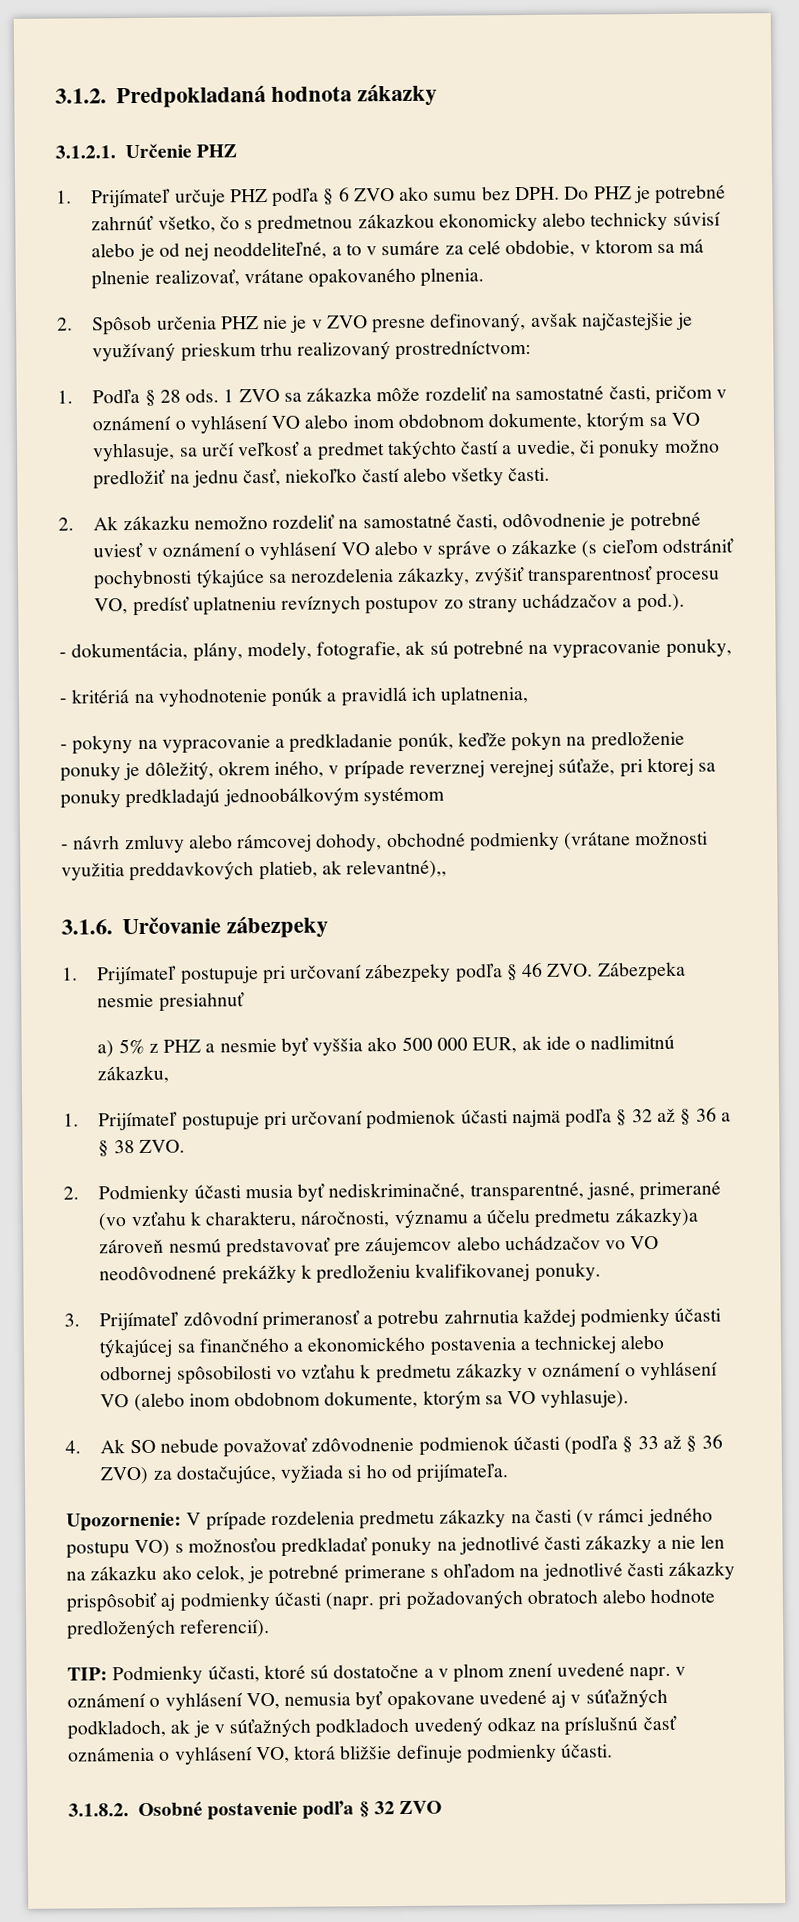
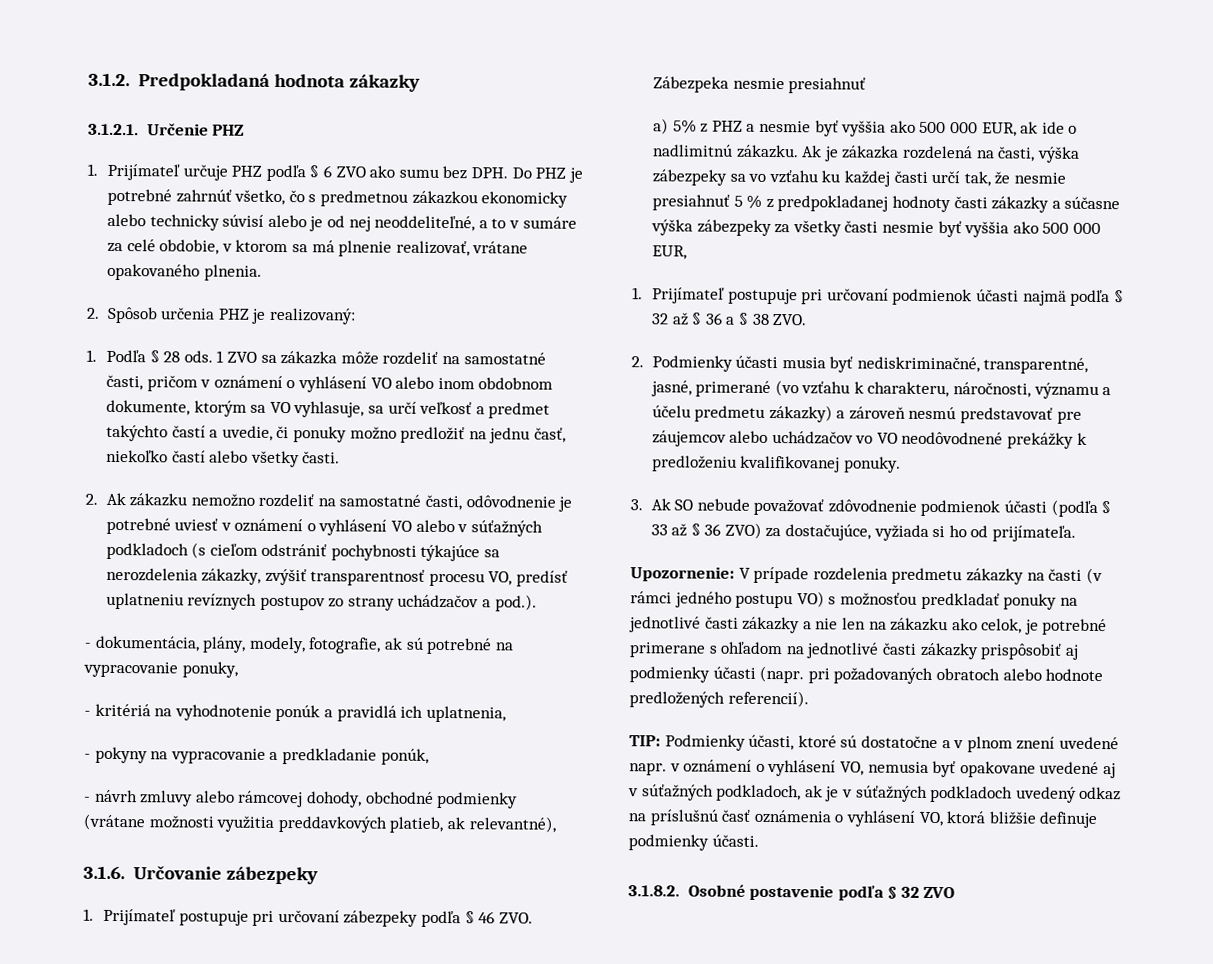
- 2. Spôsob určenia PHZ nie je v ZVO presne definovaný, avšak najčastejšie je využívaný prieskum trhu realizovaný prostredníctvom:
+ 2. Spôsob určenia PHZ je realizovaný:
- 2. Ak zákazku nemožno rozdeliť na samostatné časti, odôvodnenie je potrebné uviesť v oznámení o vyhlásení VO alebo v správe o zákazke (s cieľom odstrániť pochybnosti týkajúce sa nerozdelenia zákazky, zvýšiť transparentnosť procesu VO, predísť uplatneniu revíznych postupov zo strany uchádzačov a pod.).
+ 2. Ak zákazku nemožno rozdeliť na samostatné časti, odôvodnenie je potrebné uviesť v oznámení o vyhlásení VO alebo v súťažných podkladoch (s cieľom odstrániť pochybnosti týkajúce sa nerozdelenia zákazky, zvýšiť transparentnosť procesu VO, predísť uplatneniu revíznych postupov zo strany uchádzačov a pod.).
- - pokyny na vypracovanie a predkladanie ponúk, keďže pokyn na predloženie ponuky je dôležitý, okrem iného, v prípade reverznej verejnej súťaže, pri ktorej sa ponuky predkladajú jednoobálkovým systémom
+ - pokyny na vypracovanie a predkladanie ponúk,
- - návrh zmluvy alebo rámcovej dohody, obchodné podmienky (vrátane možnosti využitia preddavkových platieb, ak relevantné),,
+ - návrh zmluvy alebo rámcovej dohody, obchodné podmienky (vrátane možnosti využitia preddavkových platieb, ak relevantné),
- a) 5% z PHZ a nesmie byť vyššia ako 500 000 EUR, ak ide o nadlimitnú zákazku,
+ a) 5% z PHZ a nesmie byť vyššia ako 500 000 EUR, ak ide o nadlimitnú zákazku. Ak je zákazka rozdelená na časti, výška zábezpeky sa vo vzťahu ku každej časti určí tak, že nesmie presiahnuť 5 % z predpokladanej hodnoty časti zákazky a súčasne výška zábezpeky za všetky časti nesmie byť vyššia ako 500 000 EUR,
- 2. Podmienky účasti musia byť nediskriminačné, transparentné, jasné, primerané (vo vzťahu k charakteru, náročnosti, významu a účelu predmetu zákazky)a zároveň nesmú predstavovať pre záujemcov alebo uchádzačov vo VO neodôvodnené prekážky k predloženiu kvalifikovanej ponuky.
+ 2. Podmienky účasti musia byť nediskriminačné, transparentné, jasné, primerané (vo vzťahu k charakteru, náročnosti, významu a účelu predmetu zákazky) a zároveň nesmú predstavovať pre záujemcov alebo uchádzačov vo VO neodôvodnené prekážky k predloženiu kvalifikovanej ponuky.
- 3. Prijímateľ zdôvodní primeranosť a potrebu zahrnutia každej podmienky účasti týkajúcej sa finančného a ekonomického postavenia a technickej alebo odbornej spôsobilosti vo vzťahu k predmetu zákazky v oznámení o vyhlásení VO (alebo inom obdobnom dokumente, ktorým sa VO vyhlasuje).
- 4. Ak SO nebude považovať zdôvodnenie podmienok účasti (podľa § 33 až § 36 ZVO) za dostačujúce, vyžiada si ho od prijímateľa.
+ 3. Ak SO nebude považovať zdôvodnenie podmienok účasti (podľa § 33 až § 36 ZVO) za dostačujúce, vyžiada si ho od prijímateľa.

